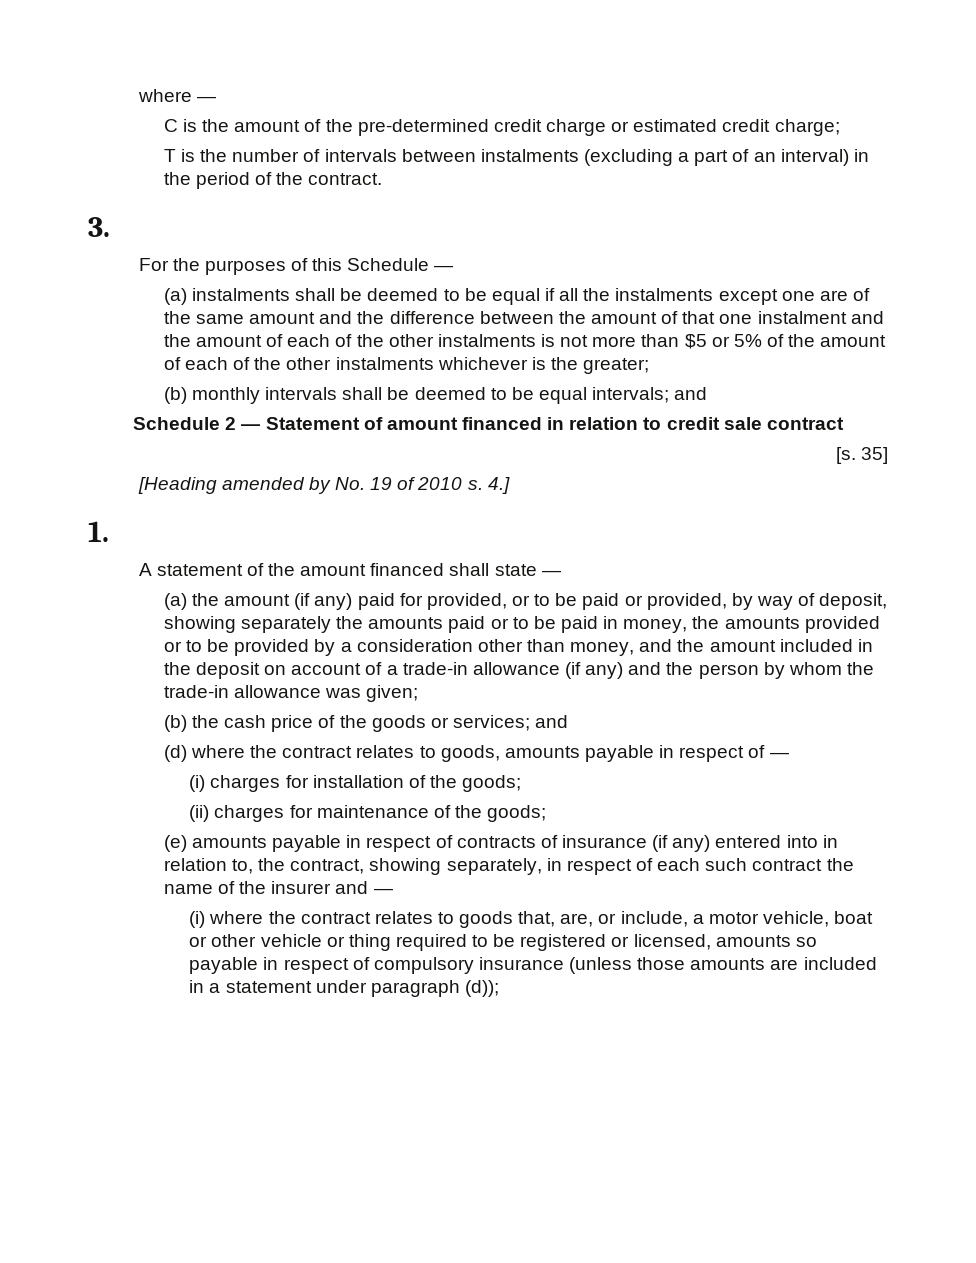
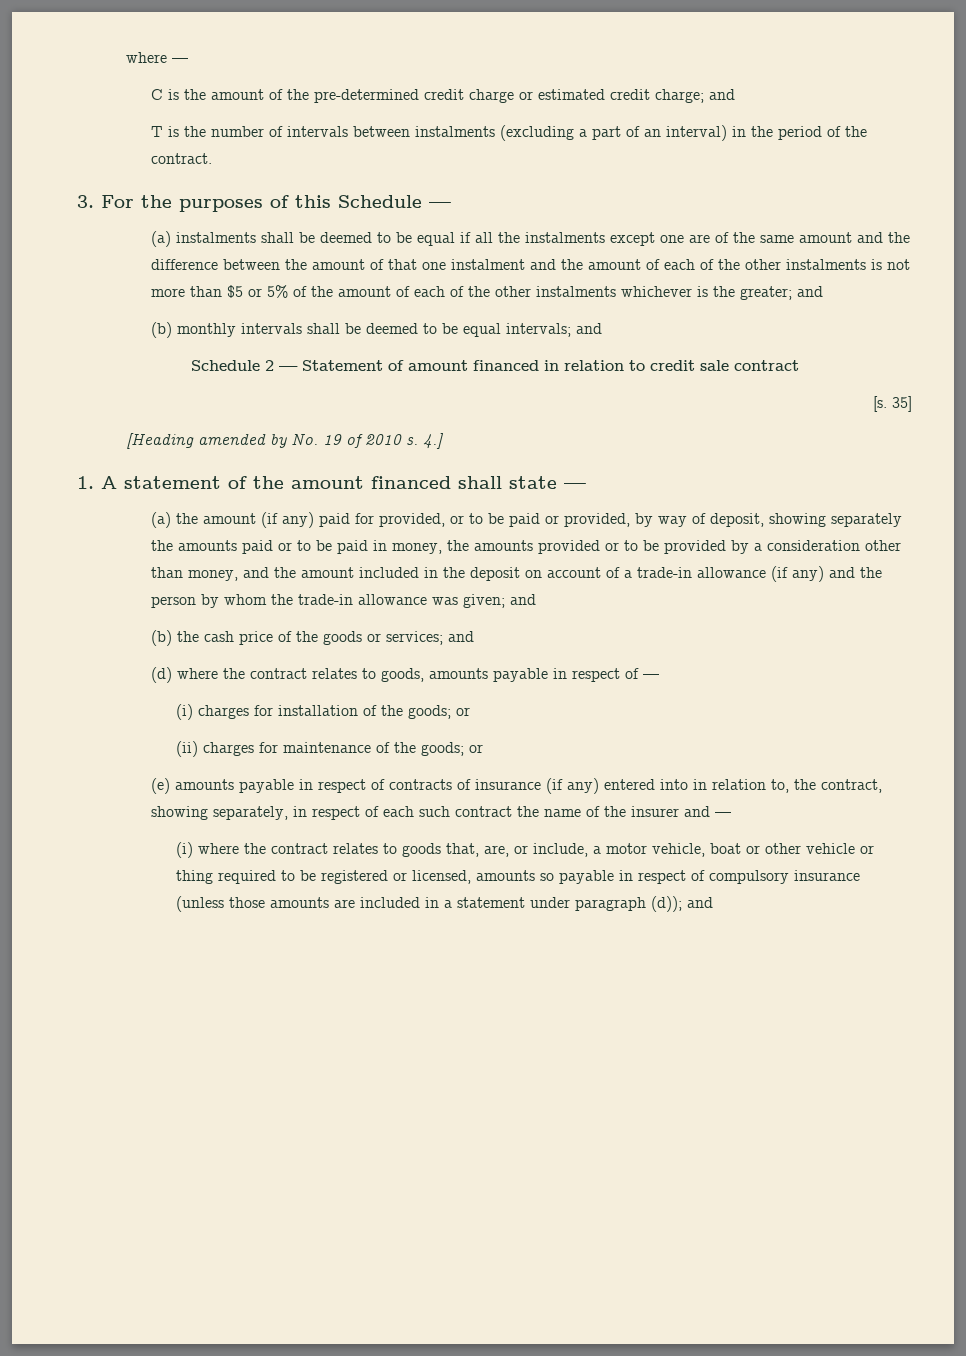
- C is the amount of the pre-determined credit charge or estimated credit charge;
+ C is the amount of the pre-determined credit charge or estimated credit charge; and
- 3.
- For the purposes of this Schedule —
+ 3. For the purposes of this Schedule —
- (a) instalments shall be deemed to be equal if all the instalments except one are of the same amount and the difference between the amount of that one instalment and the amount of each of the other instalments is not more than $5 or 5% of the amount of each of the other instalments whichever is the greater;
+ (a) instalments shall be deemed to be equal if all the instalments except one are of the same amount and the difference between the amount of that one instalment and the amount of each of the other instalments is not more than $5 or 5% of the amount of each of the other instalments whichever is the greater; and
- 1.
- A statement of the amount financed shall state —
+ 1. A statement of the amount financed shall state —
- (a) the amount (if any) paid for provided, or to be paid or provided, by way of deposit, showing separately the amounts paid or to be paid in money, the amounts provided or to be provided by a consideration other than money, and the amount included in the deposit on account of a trade-in allowance (if any) and the person by whom the trade-in allowance was given;
+ (a) the amount (if any) paid for provided, or to be paid or provided, by way of deposit, showing separately the amounts paid or to be paid in money, the amounts provided or to be provided by a consideration other than money, and the amount included in the deposit on account of a trade-in allowance (if any) and the person by whom the trade-in allowance was given; and
- (i) charges for installation of the goods;
+ (i) charges for installation of the goods; or
- (ii) charges for maintenance of the goods;
+ (ii) charges for maintenance of the goods; or
- (i) where the contract relates to goods that, are, or include, a motor vehicle, boat or other vehicle or thing required to be registered or licensed, amounts so payable in respect of compulsory insurance (unless those amounts are included in a statement under paragraph (d));
+ (i) where the contract relates to goods that, are, or include, a motor vehicle, boat or other vehicle or thing required to be registered or licensed, amounts so payable in respect of compulsory insurance (unless those amounts are included in a statement under paragraph (d)); and

